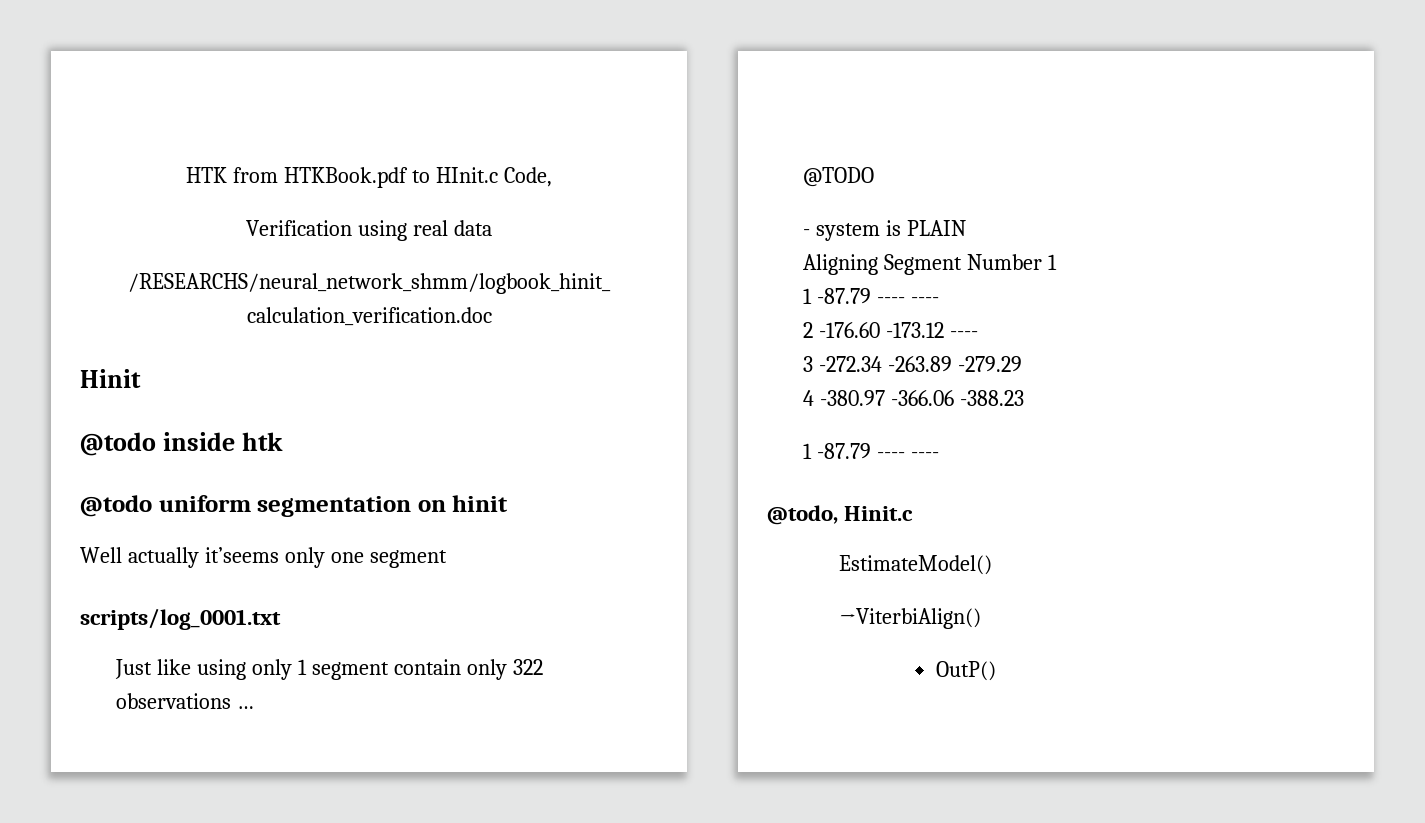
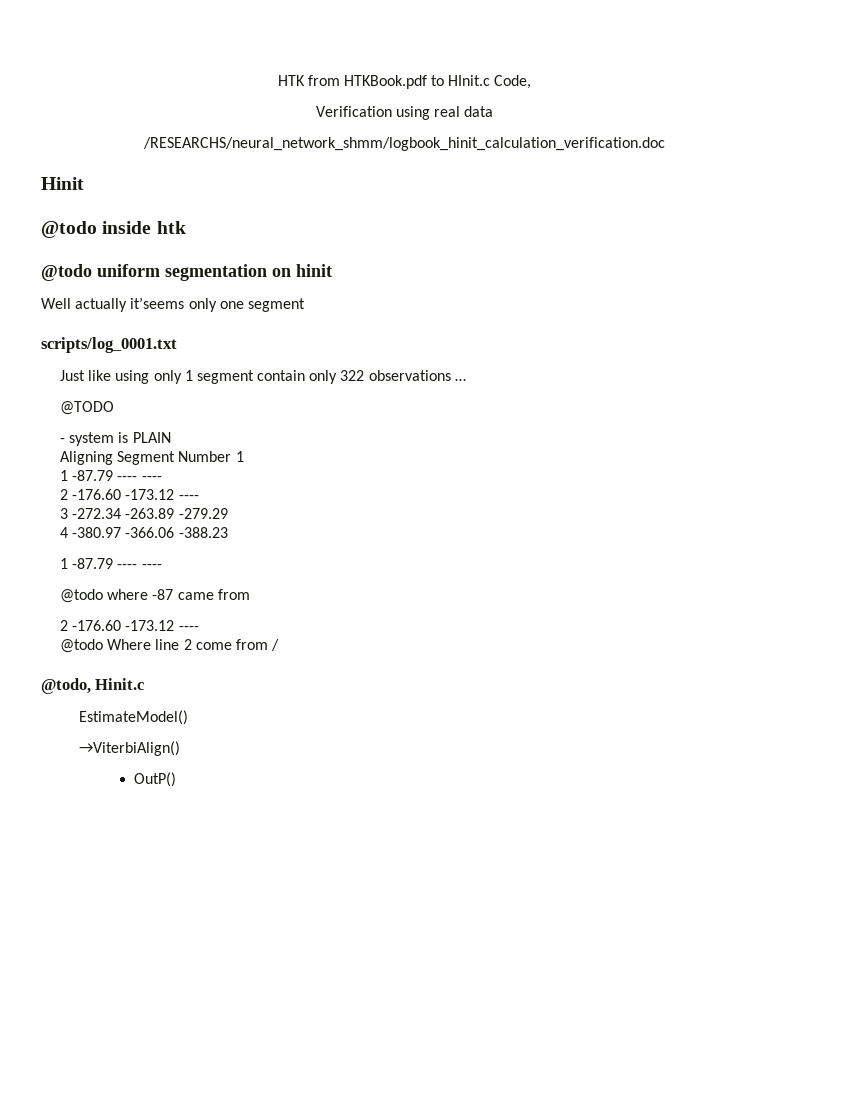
+ @todo where -87 came from
+ 2 -176.60 -173.12 ----
+ @todo Where line 2 come from /

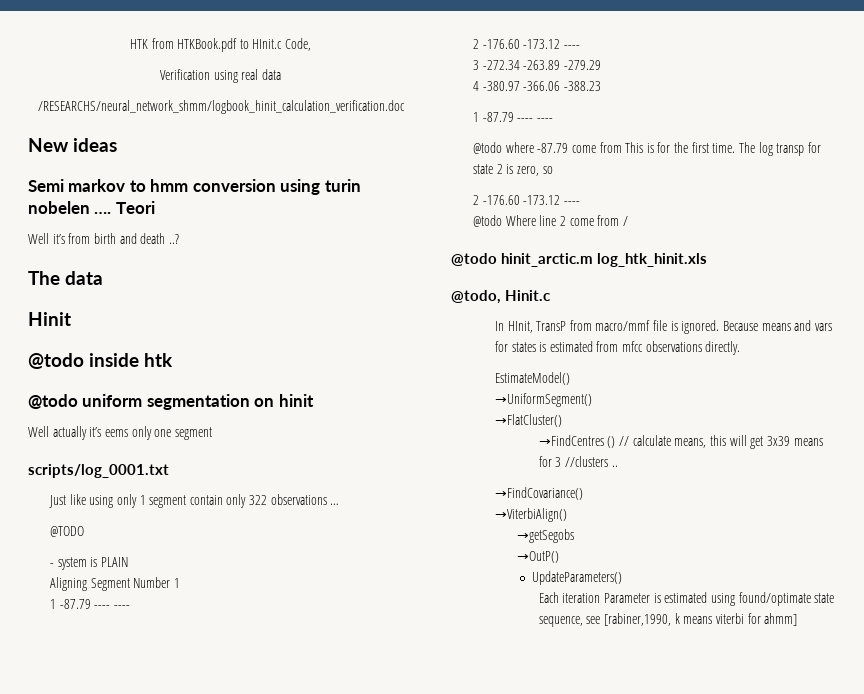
+ New ideas
+ Semi markov to hmm conversion using turin nobelen …. Teori
+ Well it’s from birth and death ..?
+ The data
- Well actually it’seems only one segment
+ Well actually it’s eems only one segment
- @todo where -87 came from
+ @todo where -87.79 come from This is for the first time. The log transp for state 2 is zero, so
+ @todo hinit_arctic.m log_htk_hinit.xls
+ In HInit, TransP from macro/mmf file is ignored. Because means and vars for states is estimated from mfcc observations directly.
  EstimateModel()
+ →UniformSegment()
+ →FlatCluster()
+ →FindCentres () // calculate means, this will get 3x39 means for 3 //clusters ..
+ →FindCovariance()
  →ViterbiAlign()
- OutP()
+ →getSegobs
+ →OutP()
+ UpdateParameters()
+ Each iteration Parameter is estimated using found/optimate state sequence, see [rabiner,1990, k means viterbi for ahmm]

